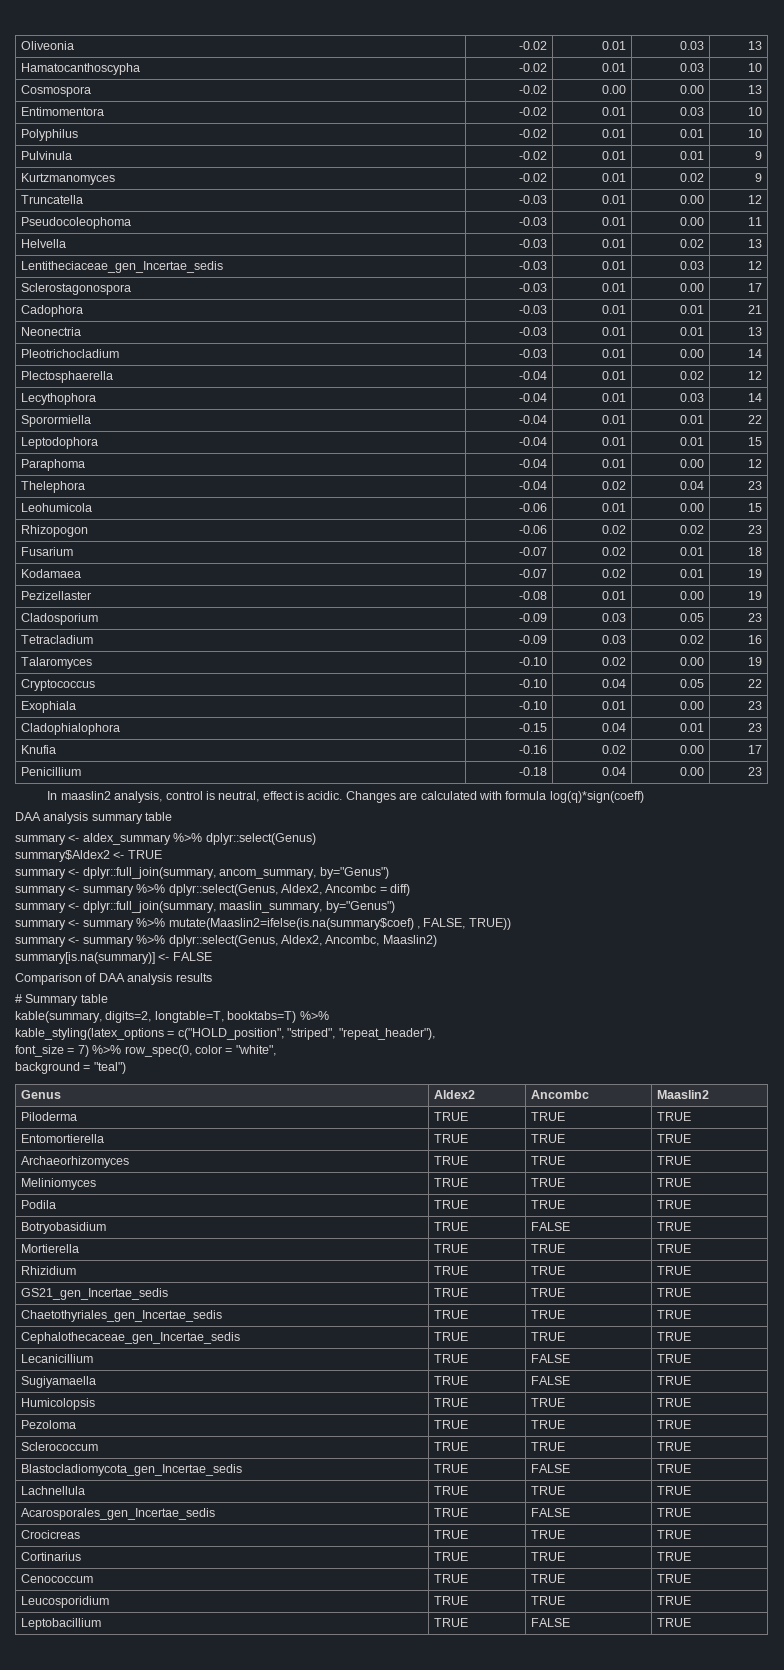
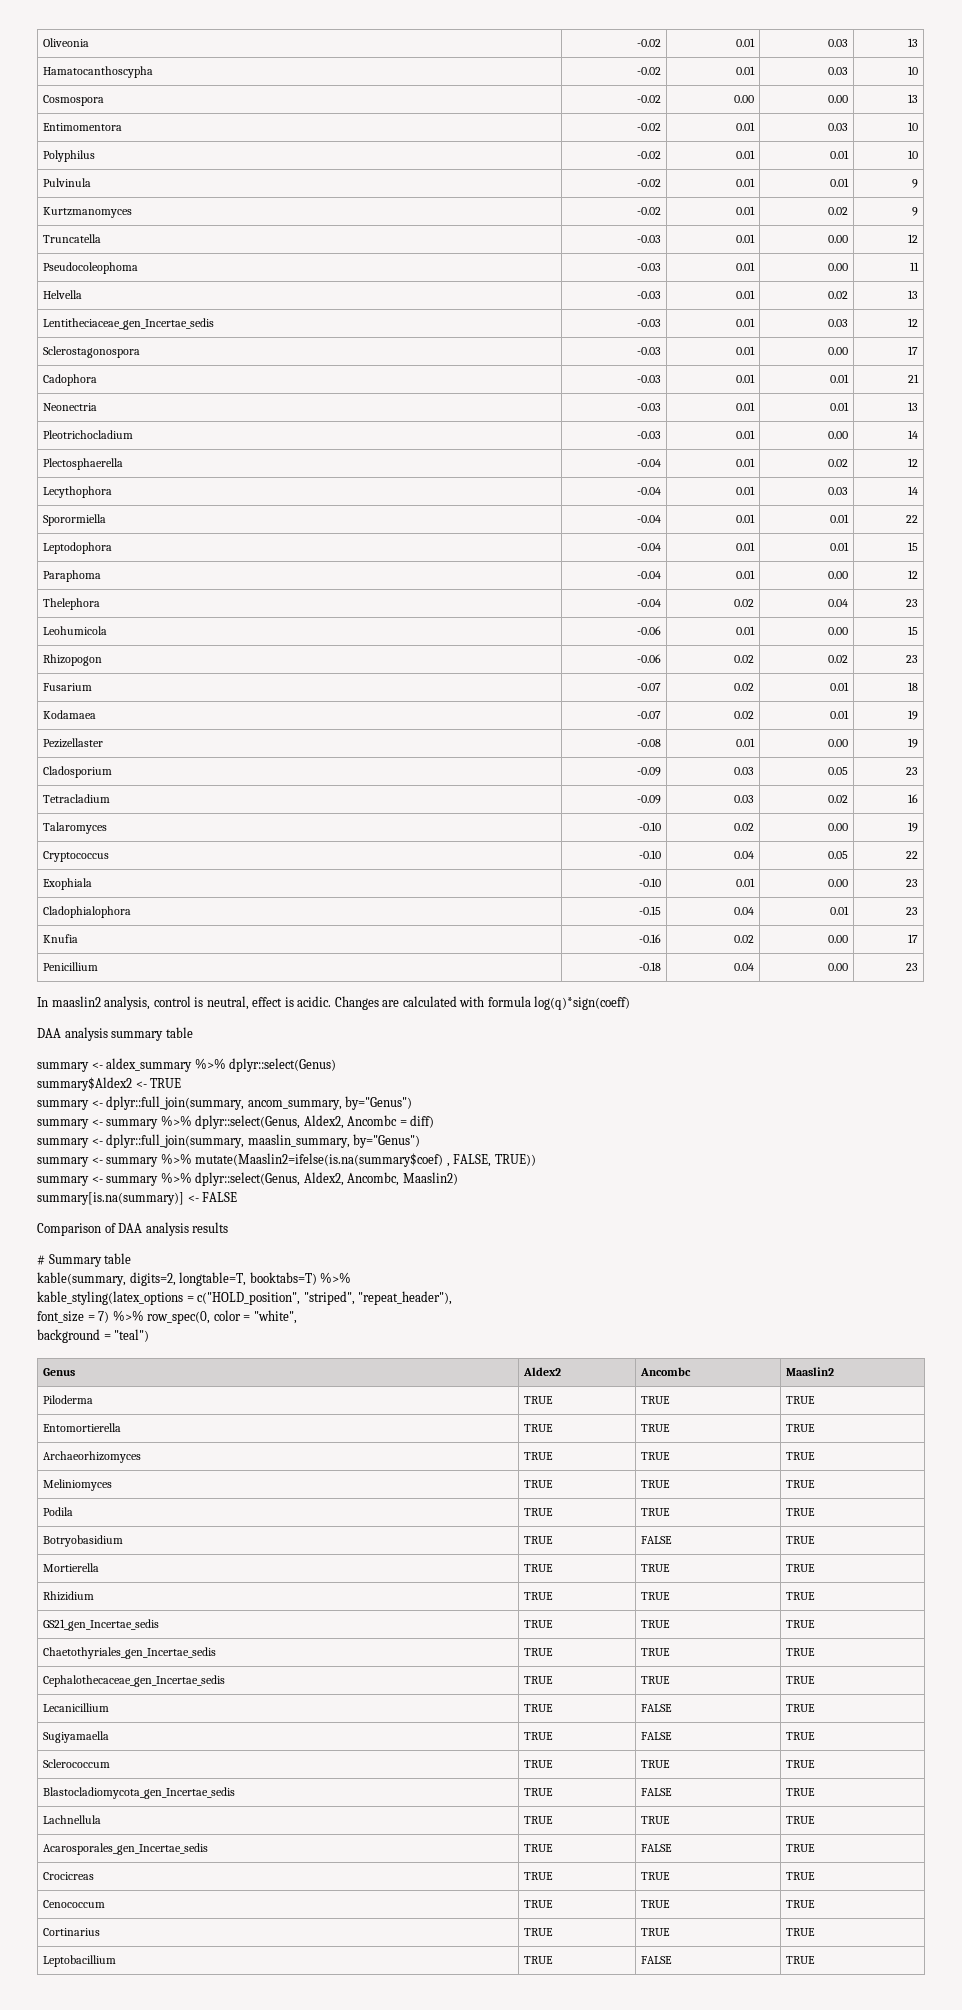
- Humicolopsis | TRUE | TRUE | TRUE
- Pezoloma | TRUE | TRUE | TRUE
- Cortinarius | TRUE | TRUE | TRUE
- Leucosporidium | TRUE | TRUE | TRUE
+ Cortinarius | TRUE | TRUE | TRUE

